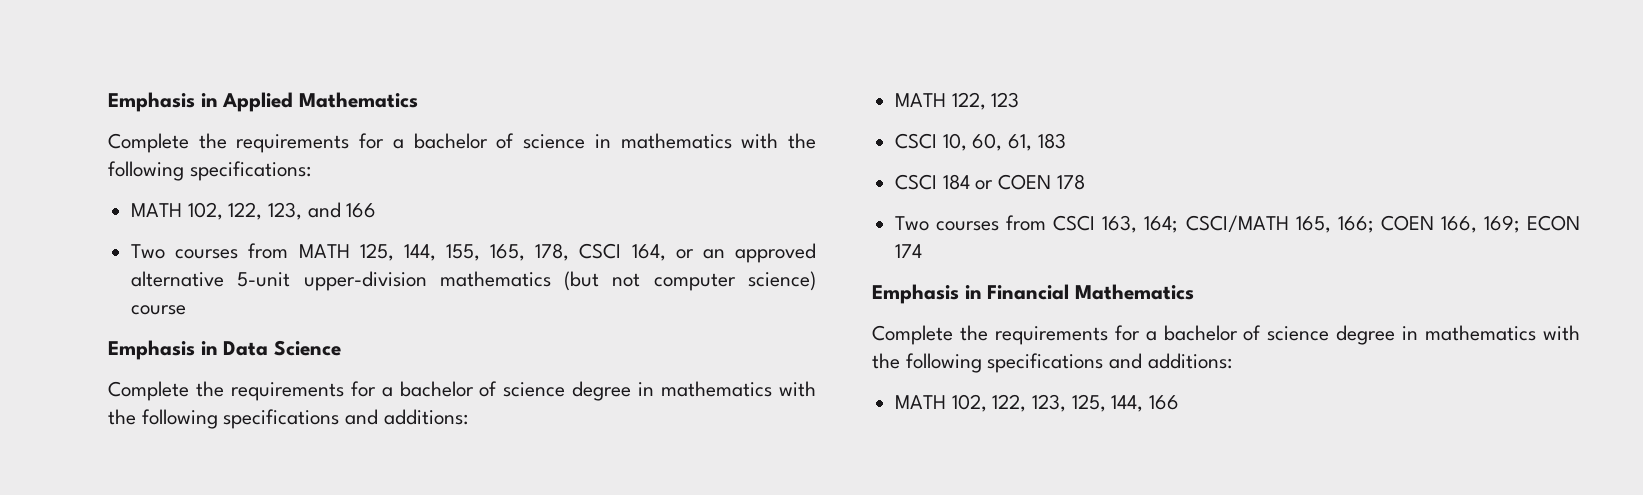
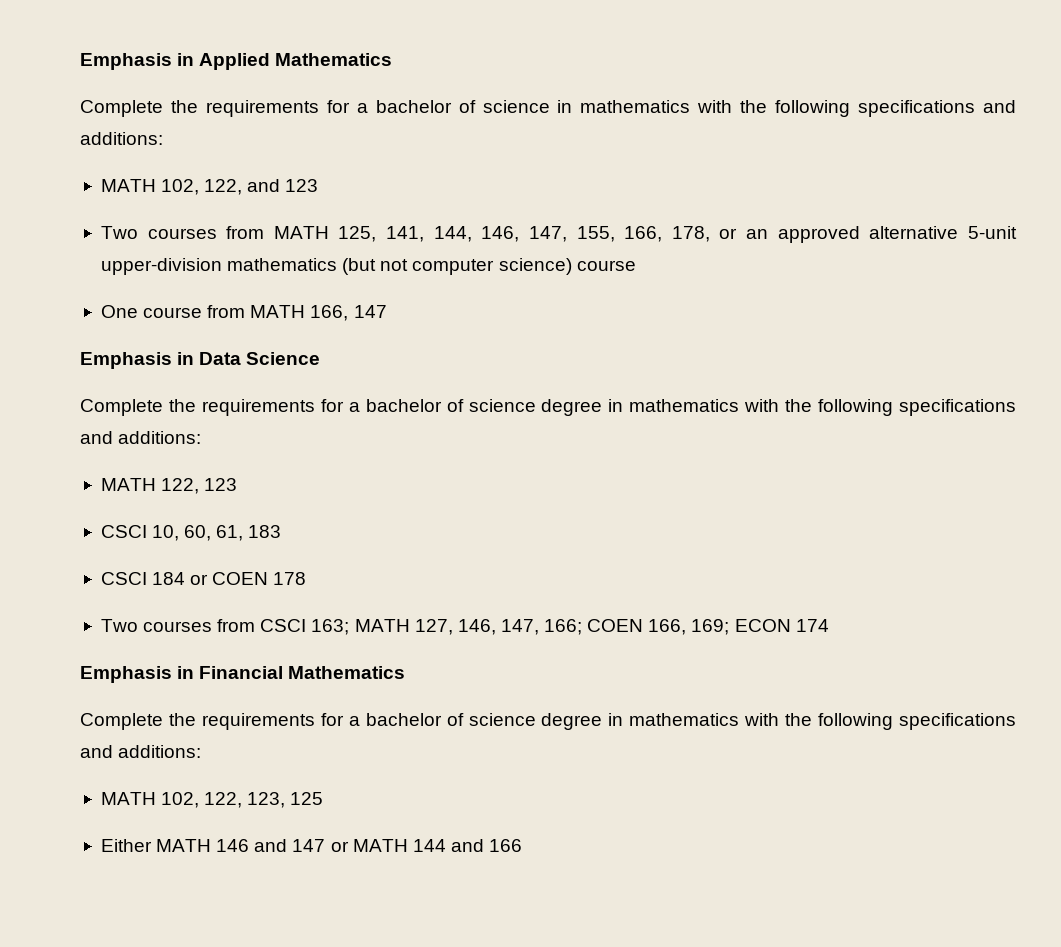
- Complete the requirements for a bachelor of science in mathematics with the following specifications:
- MATH 102, 122, 123, and 166
+ Complete the requirements for a bachelor of science in mathematics with the following specifications and additions:
+ MATH 102, 122, and 123
- Two courses from MATH 125, 144, 155, 165, 178, CSCI 164, or an approved alternative 5-unit upper-division mathematics (but not computer science) course
+ Two courses from MATH 125, 141, 144, 146, 147, 155, 166, 178, or an approved alternative 5-unit upper-division mathematics (but not computer science) course
+ One course from MATH 166, 147
- Two courses from CSCI 163, 164; CSCI/MATH 165, 166; COEN 166, 169; ECON 174
+ Two courses from CSCI 163; MATH 127, 146, 147, 166; COEN 166, 169; ECON 174
- MATH 102, 122, 123, 125, 144, 166
+ MATH 102, 122, 123, 125
+ Either MATH 146 and 147 or MATH 144 and 166

